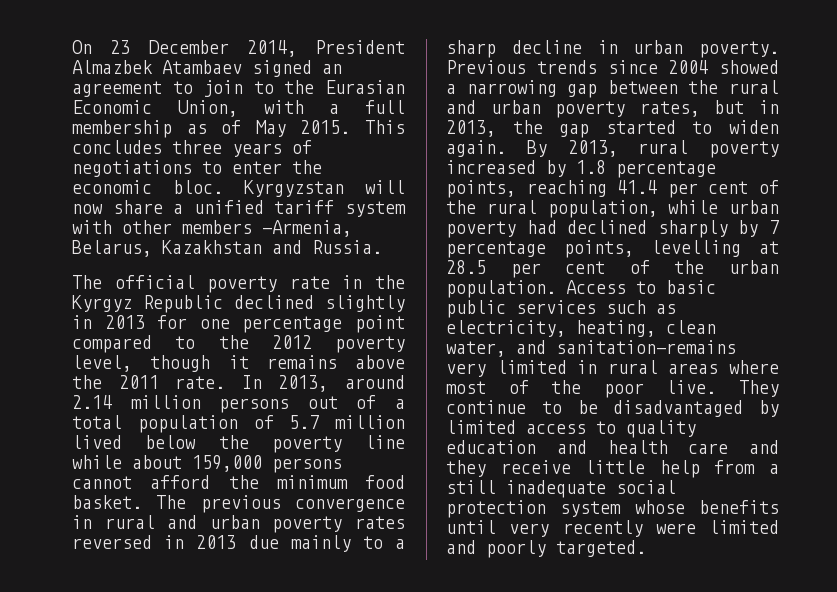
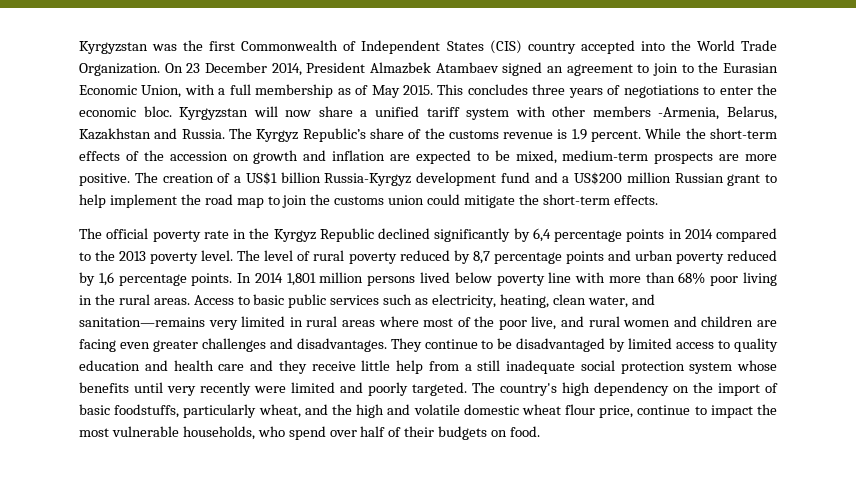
+ Kyrgyzstan was the first Commonwealth of Independent States (CIS) country accepted into the World Trade Organization.
+ The Kyrgyz Republic’s share of the customs revenue is 1.9 percent. While the short-term effects of the accession on growth and inflation are expected to be mixed, medium-term prospects are more positive. The creation of a US$1 billion Russia-Kyrgyz development fund and a US$200 million Russian grant to help implement the road map to join the customs union could mitigate the short-term effects.
- The official poverty rate in the Kyrgyz Republic declined slightly in 2013 for one percentage point compared to the 2012 poverty level, though it remains above the 2011 rate. In 2013, around 2.14 million persons out of a total population of 5.7 million lived below the poverty line while about 159,000 persons cannot afford the minimum food basket. The previous convergence in rural and urban poverty rates reversed in 2013 due mainly to a sharp decline in urban poverty. Previous trends since 2004 showed a narrowing gap between the rural and urban poverty rates, but in 2013, the gap started to widen again. By 2013, rural poverty increased by 1.8 percentage points, reaching 41.4 per cent of the rural population, while urban poverty had declined sharply by 7 percentage points, levelling at 28.5 per cent of the urban population.
+ The official poverty rate in the Kyrgyz Republic declined significantly by 6,4 percentage points in 2014 compared to the 2013 poverty level. The level of rural poverty reduced by 8,7 percentage points and urban poverty reduced by 1,6 percentage points. In 2014 1,801 million persons lived below poverty line with more than 68% poor living in the rural areas.
- Access to basic public services such as electricity, heating, clean water, and sanitation—remains very limited in rural areas where most of the poor live.
+ Access to basic public services such as electricity, heating, clean water, and sanitation—remains very limited in rural areas where most of the poor live, and rural women and children are facing even greater challenges and disadvantages.
+ The country's high dependency on the import of basic foodstuffs, particularly wheat, and the high and volatile domestic wheat flour price, continue to impact the most vulnerable households, who spend over half of their budgets on food.

